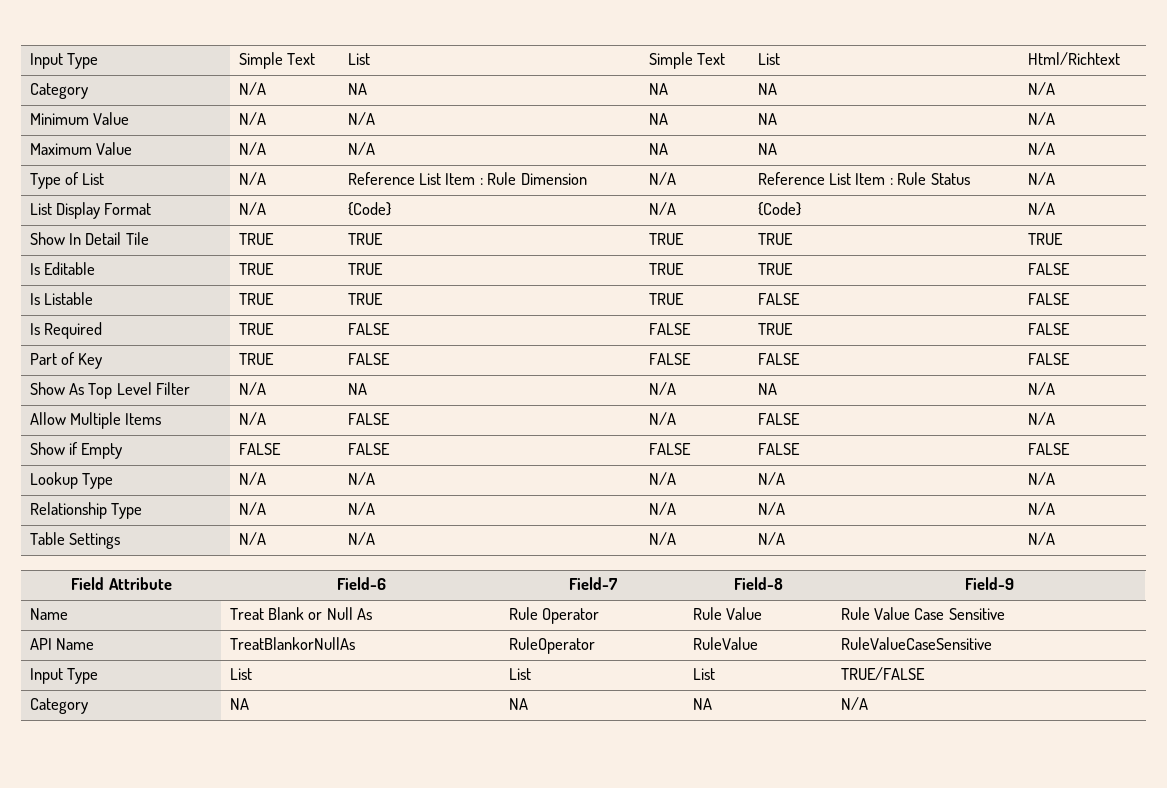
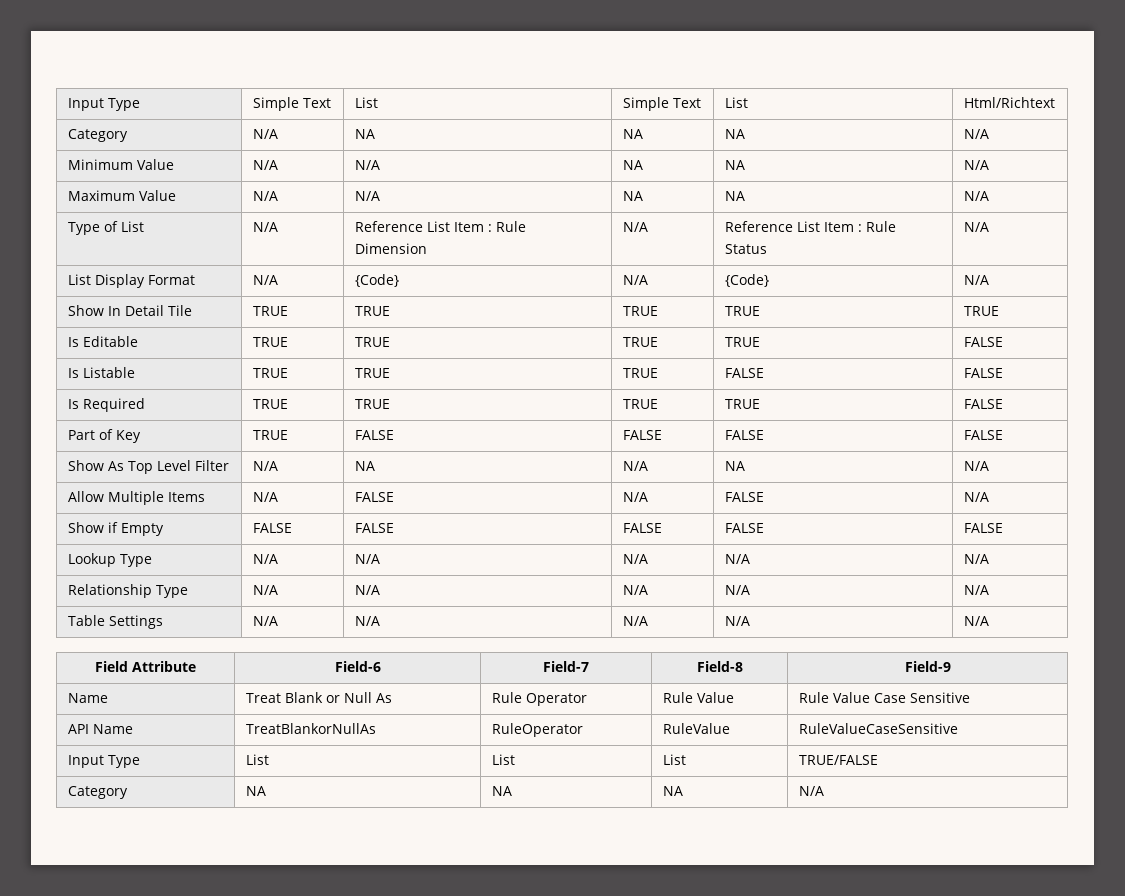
- Is Required | TRUE | FALSE | FALSE | TRUE | FALSE
+ Is Required | TRUE | TRUE | TRUE | TRUE | FALSE

